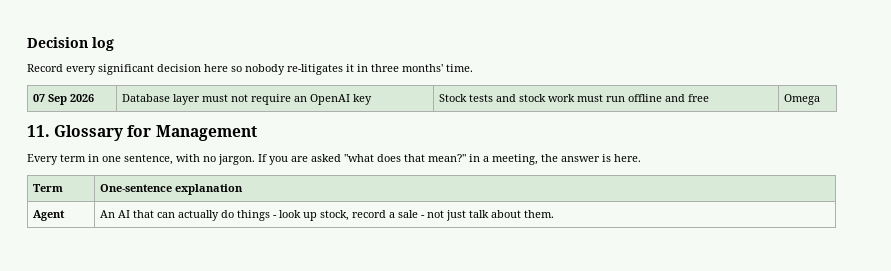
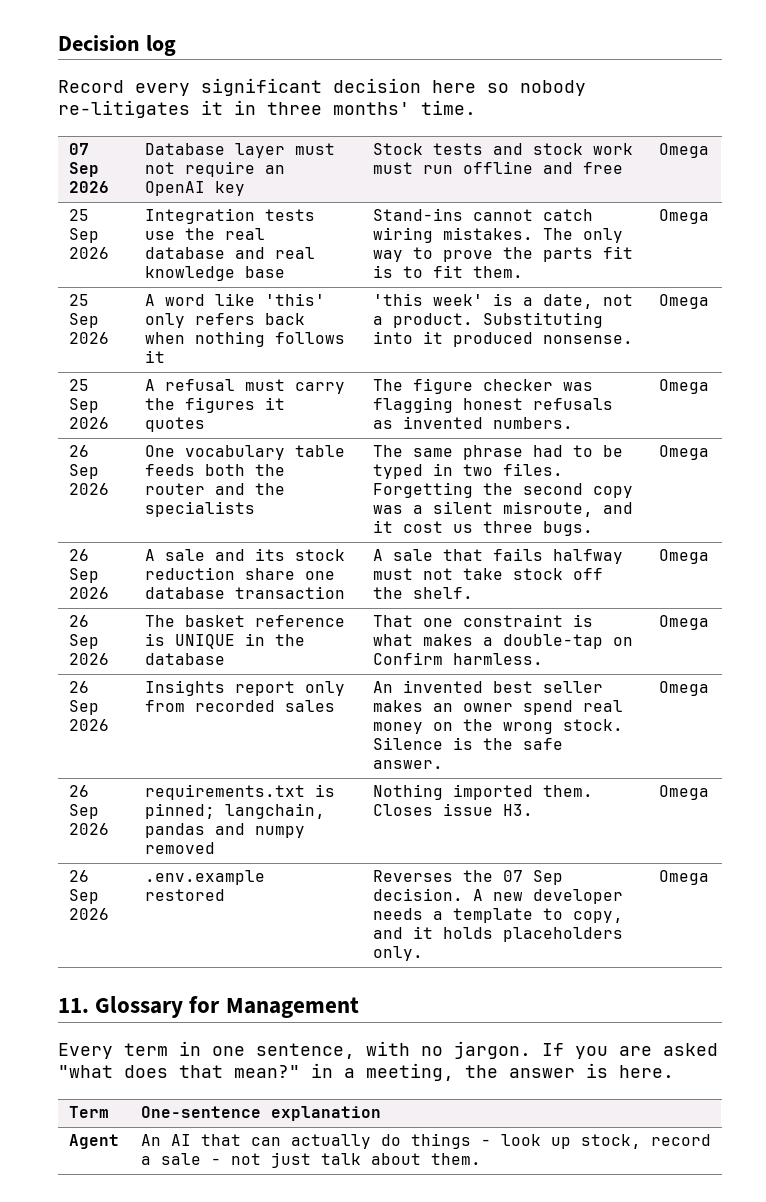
+ 25 Sep 2026 | Integration tests use the real database and real knowledge base | Stand-ins cannot catch wiring mistakes. The only way to prove the parts fit is to fit them. | Omega
+ 25 Sep 2026 | A word like 'this' only refers back when nothing follows it | 'this week' is a date, not a product. Substituting into it produced nonsense. | Omega
+ 25 Sep 2026 | A refusal must carry the figures it quotes | The figure checker was flagging honest refusals as invented numbers. | Omega
+ 26 Sep 2026 | One vocabulary table feeds both the router and the specialists | The same phrase had to be typed in two files. Forgetting the second copy was a silent misroute, and it cost us three bugs. | Omega
+ 26 Sep 2026 | A sale and its stock reduction share one database transaction | A sale that fails halfway must not take stock off the shelf. | Omega
+ 26 Sep 2026 | The basket reference is UNIQUE in the database | That one constraint is what makes a double-tap on Confirm harmless. | Omega
+ 26 Sep 2026 | Insights report only from recorded sales | An invented best seller makes an owner spend real money on the wrong stock. Silence is the safe answer. | Omega
+ 26 Sep 2026 | requirements.txt is pinned; langchain, pandas and numpy removed | Nothing imported them. Closes issue H3. | Omega
+ 26 Sep 2026 | .env.example restored | Reverses the 07 Sep decision. A new developer needs a template to copy, and it holds placeholders only. | Omega

